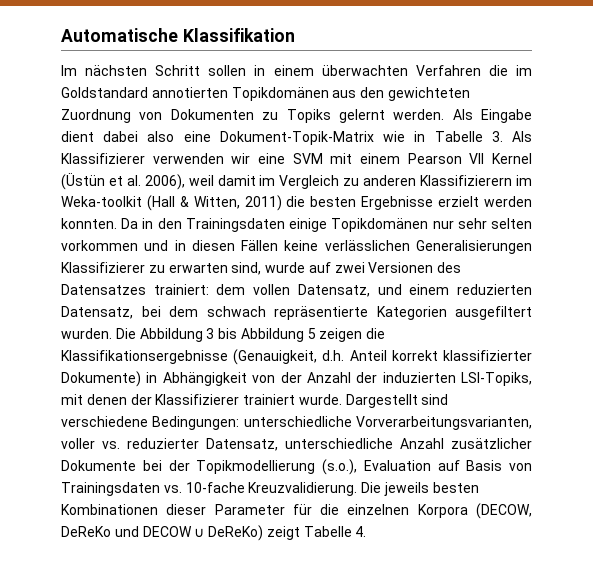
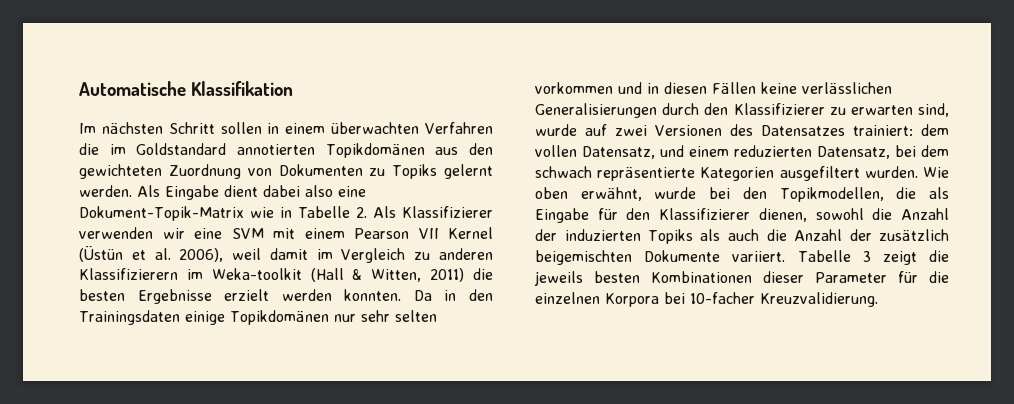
- Als Eingabe dient dabei also eine Dokument-Topik-Matrix wie in Tabelle 3. Als Klassifizierer verwenden wir eine SVM mit einem Pearson VII Kernel (Üstün et al. 2006), weil damit im Vergleich zu anderen Klassifizierern im Weka-toolkit (Hall & Witten, 2011) die besten Ergebnisse erzielt werden konnten.
+ Als Eingabe dient dabei also eine Dokument-Topik-Matrix wie in Tabelle 2. Als Klassifizierer verwenden wir eine SVM mit einem Pearson VII Kernel (Üstün et al. 2006), weil damit im Vergleich zu anderen Klassifizierern im Weka-toolkit (Hall & Witten, 2011) die besten Ergebnisse erzielt werden konnten.
- Da in den Trainingsdaten einige Topikdomänen nur sehr selten vorkommen und in diesen Fällen keine verlässlichen Generalisierungen Klassifizierer zu erwarten sind, wurde auf zwei Versionen des Datensatzes trainiert: dem vollen Datensatz, und einem reduzierten Datensatz, bei dem schwach repräsentierte Kategorien ausgefiltert wurden.
+ Da in den Trainingsdaten einige Topikdomänen nur sehr selten vorkommen und in diesen Fällen keine verlässlichen Generalisierungen durch den Klassifizierer zu erwarten sind, wurde auf zwei Versionen des Datensatzes trainiert: dem vollen Datensatz, und einem reduzierten Datensatz, bei dem schwach repräsentierte Kategorien ausgefiltert wurden.
- Die Abbildung 3 bis Abbildung 5 zeigen die Klassifikationsergebnisse (Genauigkeit, d.h. Anteil korrekt klassifizierter Dokumente) in Abhängigkeit von der Anzahl der induzierten LSI-Topiks, mit denen der Klassifizierer trainiert wurde. Dargestellt sind verschiedene Bedingungen: unterschiedliche Vorverarbeitungsvarianten, voller vs. reduzierter Datensatz, unterschiedliche Anzahl zusätzlicher Dokumente bei der Topikmodellierung (s.o.), Evaluation auf Basis von Trainingsdaten vs. 10-fache Kreuzvalidierung. Die jeweils besten Kombinationen dieser Parameter für die einzelnen Korpora (DECOW, DeReKo und DECOW ∪ DeReKo) zeigt Tabelle 4.
+ Wie oben erwähnt, wurde bei den Topikmodellen, die als Eingabe für den Klassifizierer dienen, sowohl die Anzahl der induzierten Topiks als auch die Anzahl der zusätzlich beigemischten Dokumente variiert. Tabelle 3 zeigt die jeweils besten Kombinationen dieser Parameter für die einzelnen Korpora bei 10-facher Kreuzvalidierung.

